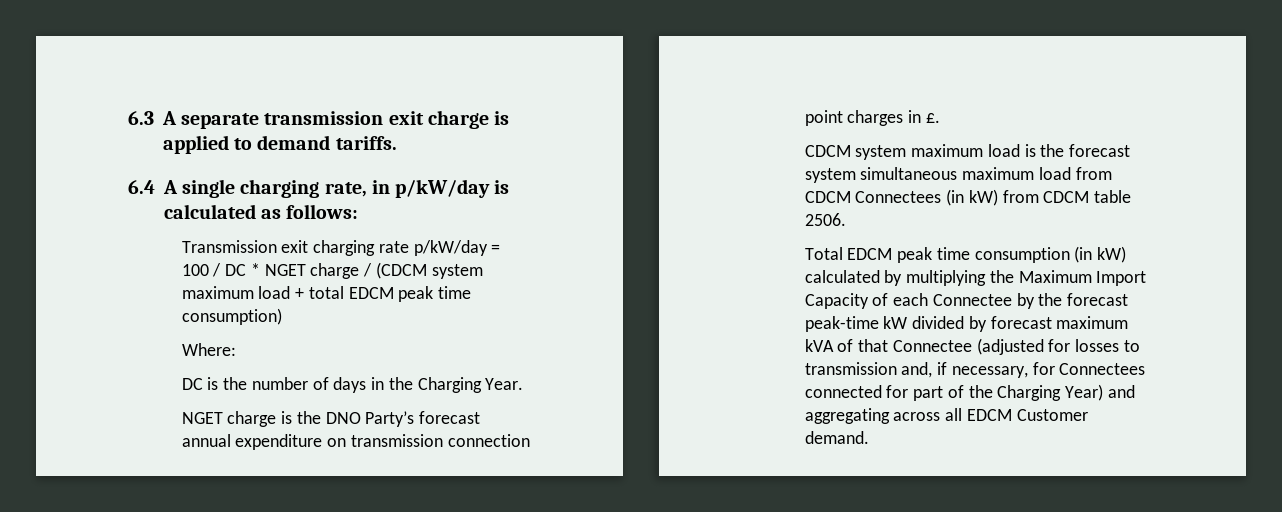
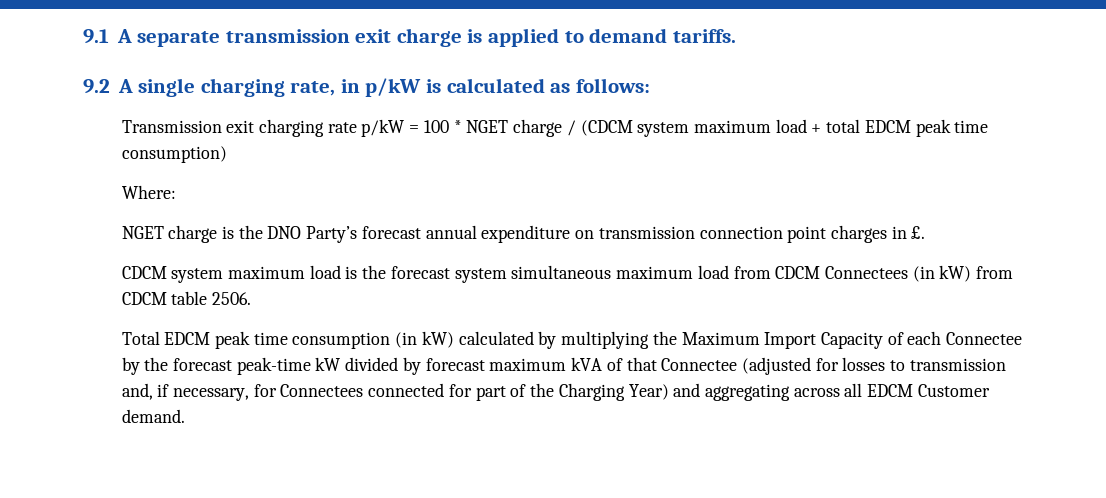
- 6.3 A separate transmission exit charge is applied to demand tariffs.
+ 9.1 A separate transmission exit charge is applied to demand tariffs.
- 6.4 A single charging rate, in p/kW/day is calculated as follows:
+ 9.2 A single charging rate, in p/kW is calculated as follows:
- Transmission exit charging rate p/kW/day = 100 / DC * NGET charge / (CDCM system maximum load + total EDCM peak time consumption)
+ Transmission exit charging rate p/kW = 100 * NGET charge / (CDCM system maximum load + total EDCM peak time consumption)
- DC is the number of days in the Charging Year.

